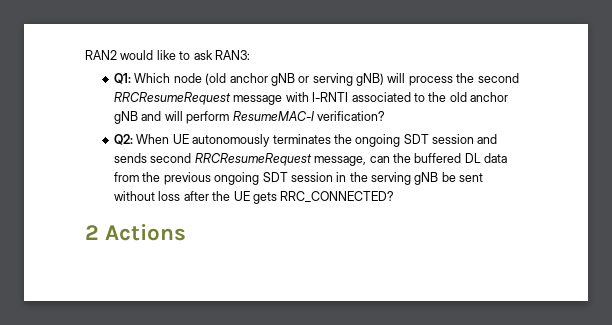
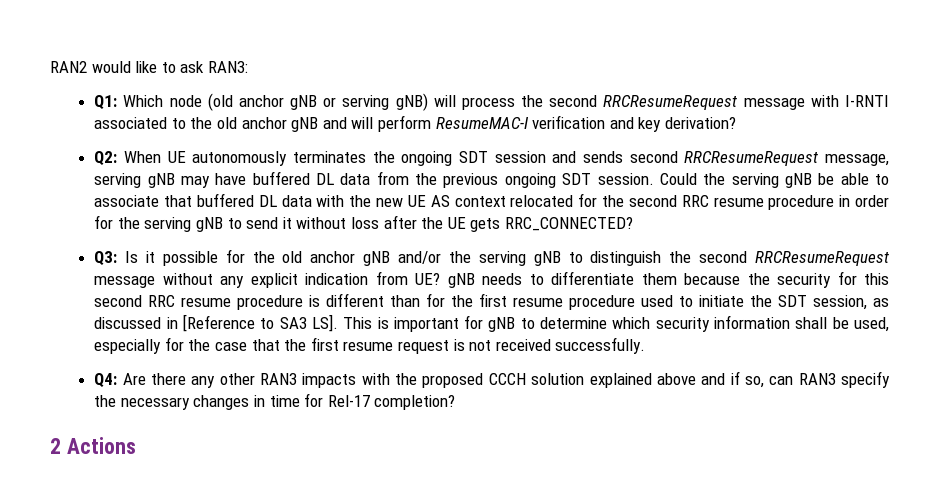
- Q1: Which node (old anchor gNB or serving gNB) will process the second RRCResumeRequest message with I-RNTI associated to the old anchor gNB and will perform ResumeMAC-I verification?
+ Q1: Which node (old anchor gNB or serving gNB) will process the second RRCResumeRequest message with I-RNTI associated to the old anchor gNB and will perform ResumeMAC-I verification and key derivation?
- Q2: When UE autonomously terminates the ongoing SDT session and sends second RRCResumeRequest message, can the buffered DL data from the previous ongoing SDT session in the serving gNB be sent without loss after the UE gets RRC_CONNECTED?
+ Q2: When UE autonomously terminates the ongoing SDT session and sends second RRCResumeRequest message, serving gNB may have buffered DL data from the previous ongoing SDT session. Could the serving gNB be able to associate that buffered DL data with the new UE AS context relocated for the second RRC resume procedure in order for the serving gNB to send it without loss after the UE gets RRC_CONNECTED?
+ Q3: Is it possible for the old anchor gNB and/or the serving gNB to distinguish the second RRCResumeRequest message without any explicit indication from UE? gNB needs to differentiate them because the security for this second RRC resume procedure is different than for the first resume procedure used to initiate the SDT session, as discussed in [Reference to SA3 LS]. This is important for gNB to determine which security information shall be used, especially for the case that the first resume request is not received successfully.
+ Q4: Are there any other RAN3 impacts with the proposed CCCH solution explained above and if so, can RAN3 specify the necessary changes in time for Rel-17 completion?

